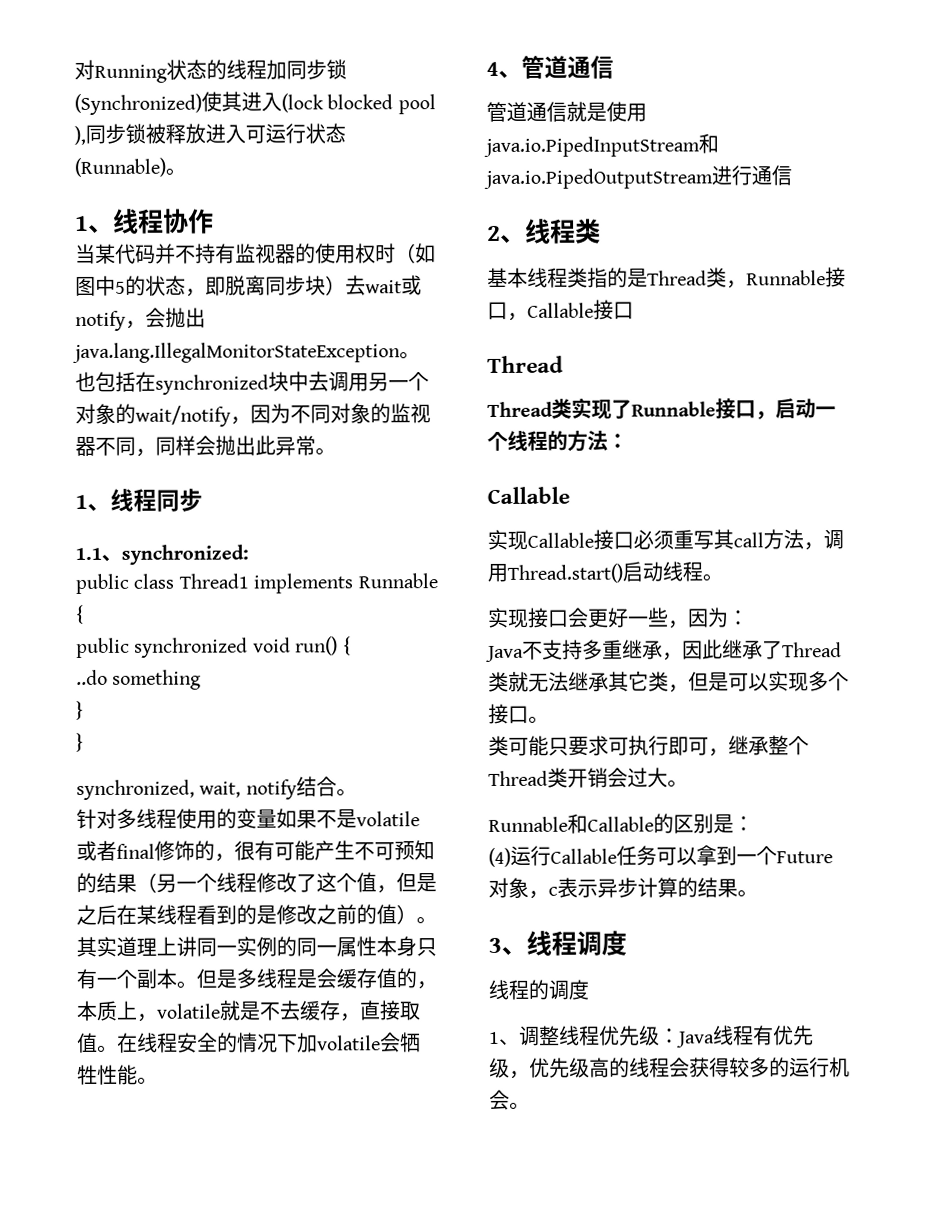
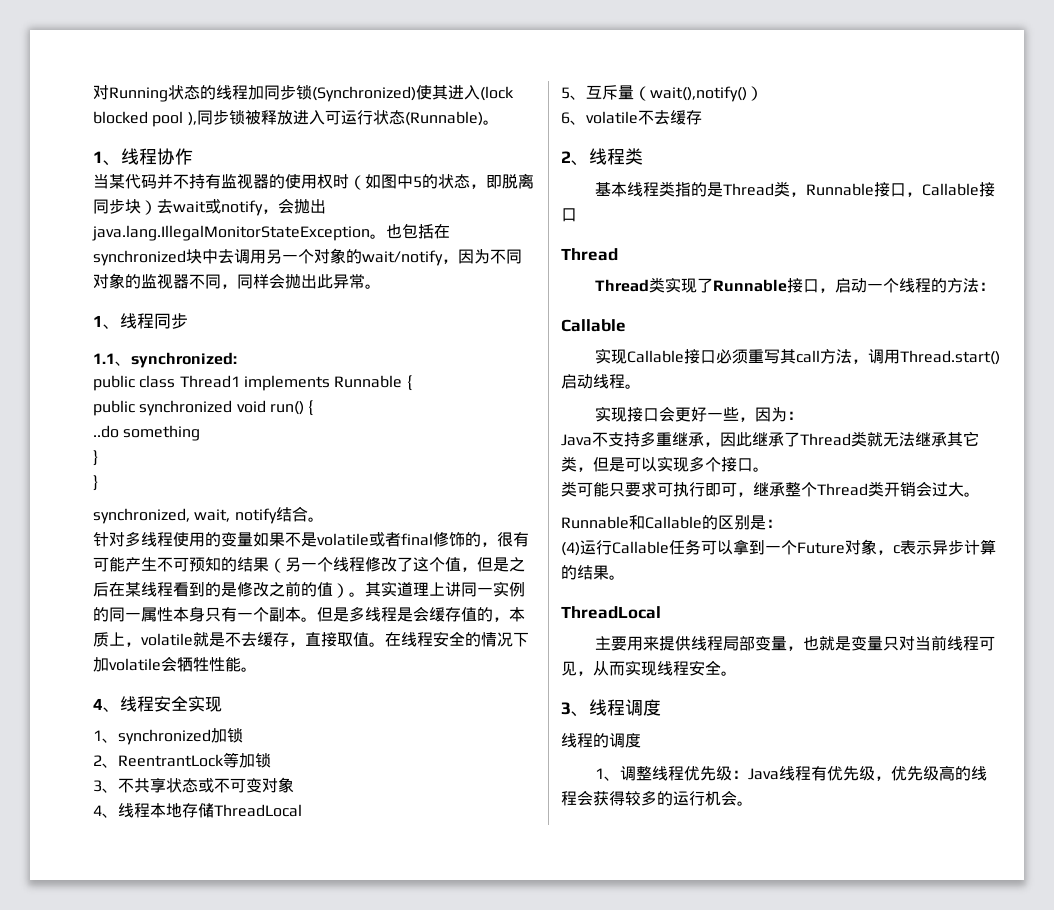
- 4、管道通信
- 管道通信就是使用java.io.PipedInputStream和java.io.PipedOutputStream进行通信
+ 4、线程安全实现
+ 1、synchronized加锁
+ 2、ReentrantLock等加锁
+ 3、不共享状态或不可变对象
+ 4、线程本地存储ThreadLocal
+ 5、互斥量（wait(),notify()）
+ 6、volatile不去缓存
  (4)运行Callable任务可以拿到一个Future对象，c表示异步计算的结果。
+ ThreadLocal
+ 主要用来提供线程局部变量，也就是变量只对当前线程可见，从而实现线程安全。

